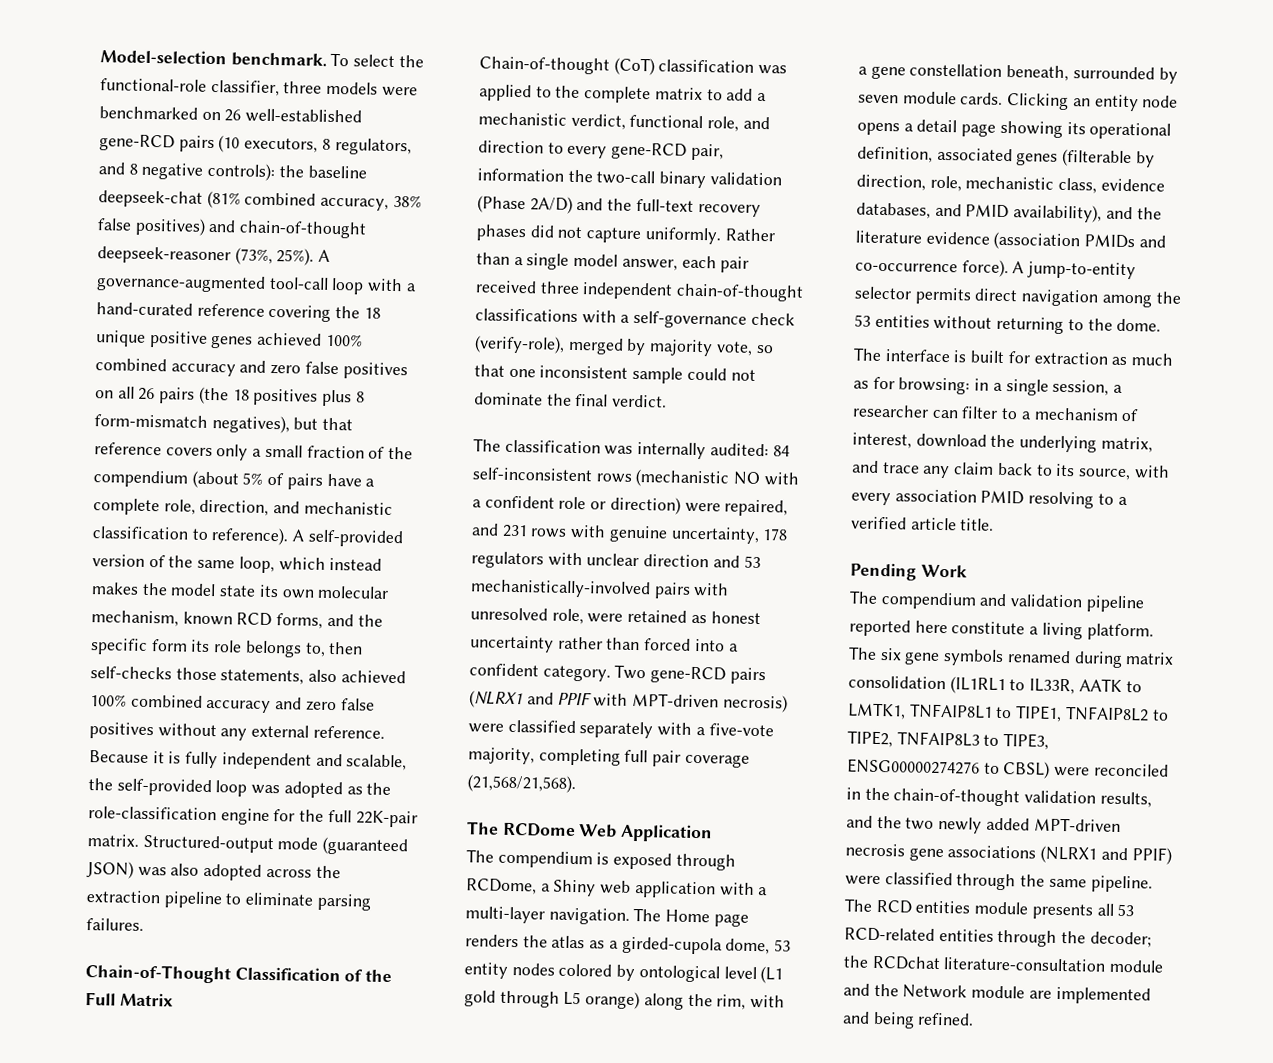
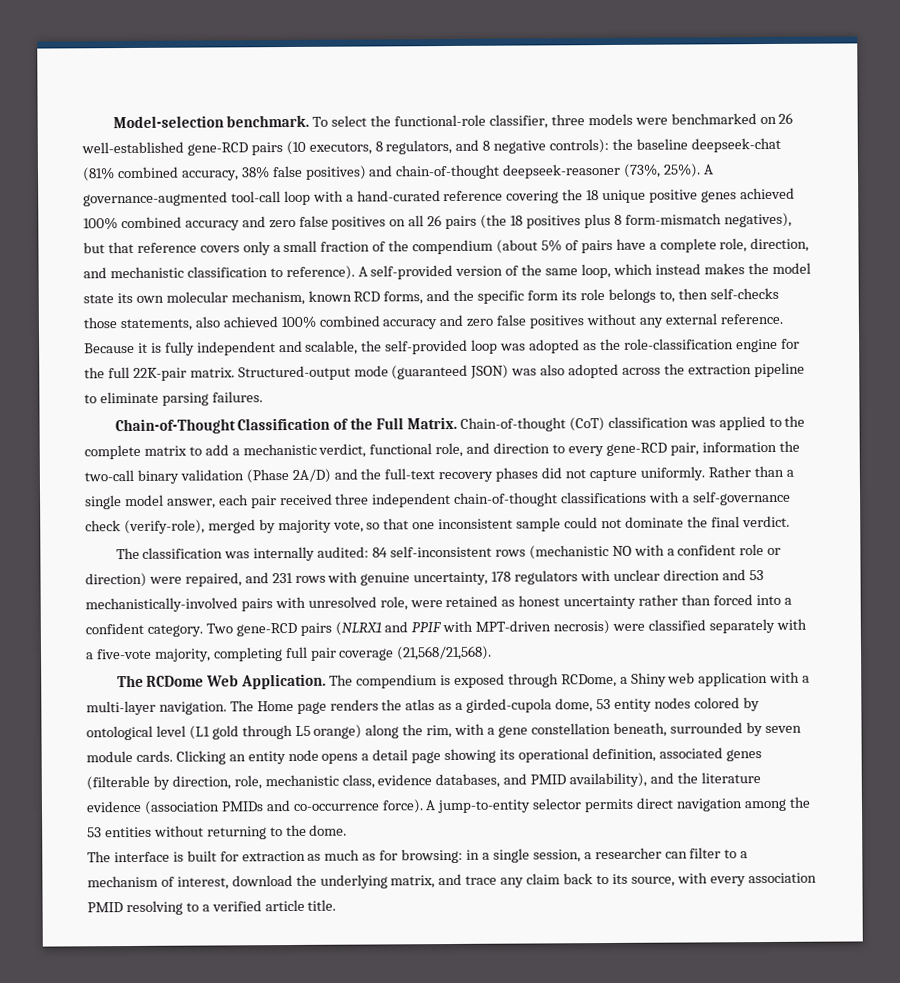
- Chain-of-Thought Classification of the Full Matrix
- Chain-of-thought (CoT) classification was applied to the complete matrix to add a mechanistic verdict, functional role, and direction to every gene-RCD pair, information the two-call binary validation (Phase 2A/D) and the full-text recovery phases did not capture uniformly.
+ Chain-of-Thought Classification of the Full Matrix. Chain-of-thought (CoT) classification was applied to the complete matrix to add a mechanistic verdict, functional role, and direction to every gene-RCD pair, information the two-call binary validation (Phase 2A/D) and the full-text recovery phases did not capture uniformly.
- The RCDome Web Application
- The compendium is exposed through RCDome, a Shiny web application with a multi-layer navigation.
+ The RCDome Web Application. The compendium is exposed through RCDome, a Shiny web application with a multi-layer navigation.
- Pending Work
- The compendium and validation pipeline reported here constitute a living platform. The six gene symbols renamed during matrix consolidation (IL1RL1 to IL33R, AATK to LMTK1, TNFAIP8L1 to TIPE1, TNFAIP8L2 to TIPE2, TNFAIP8L3 to TIPE3, ENSG00000274276 to CBSL) were reconciled in the chain-of-thought validation results, and the two newly added MPT-driven necrosis gene associations (NLRX1 and PPIF) were classified through the same pipeline. The RCD entities module presents all 53 RCD-related entities through the decoder; the RCDchat literature-consultation module and the Network module are implemented and being refined.

